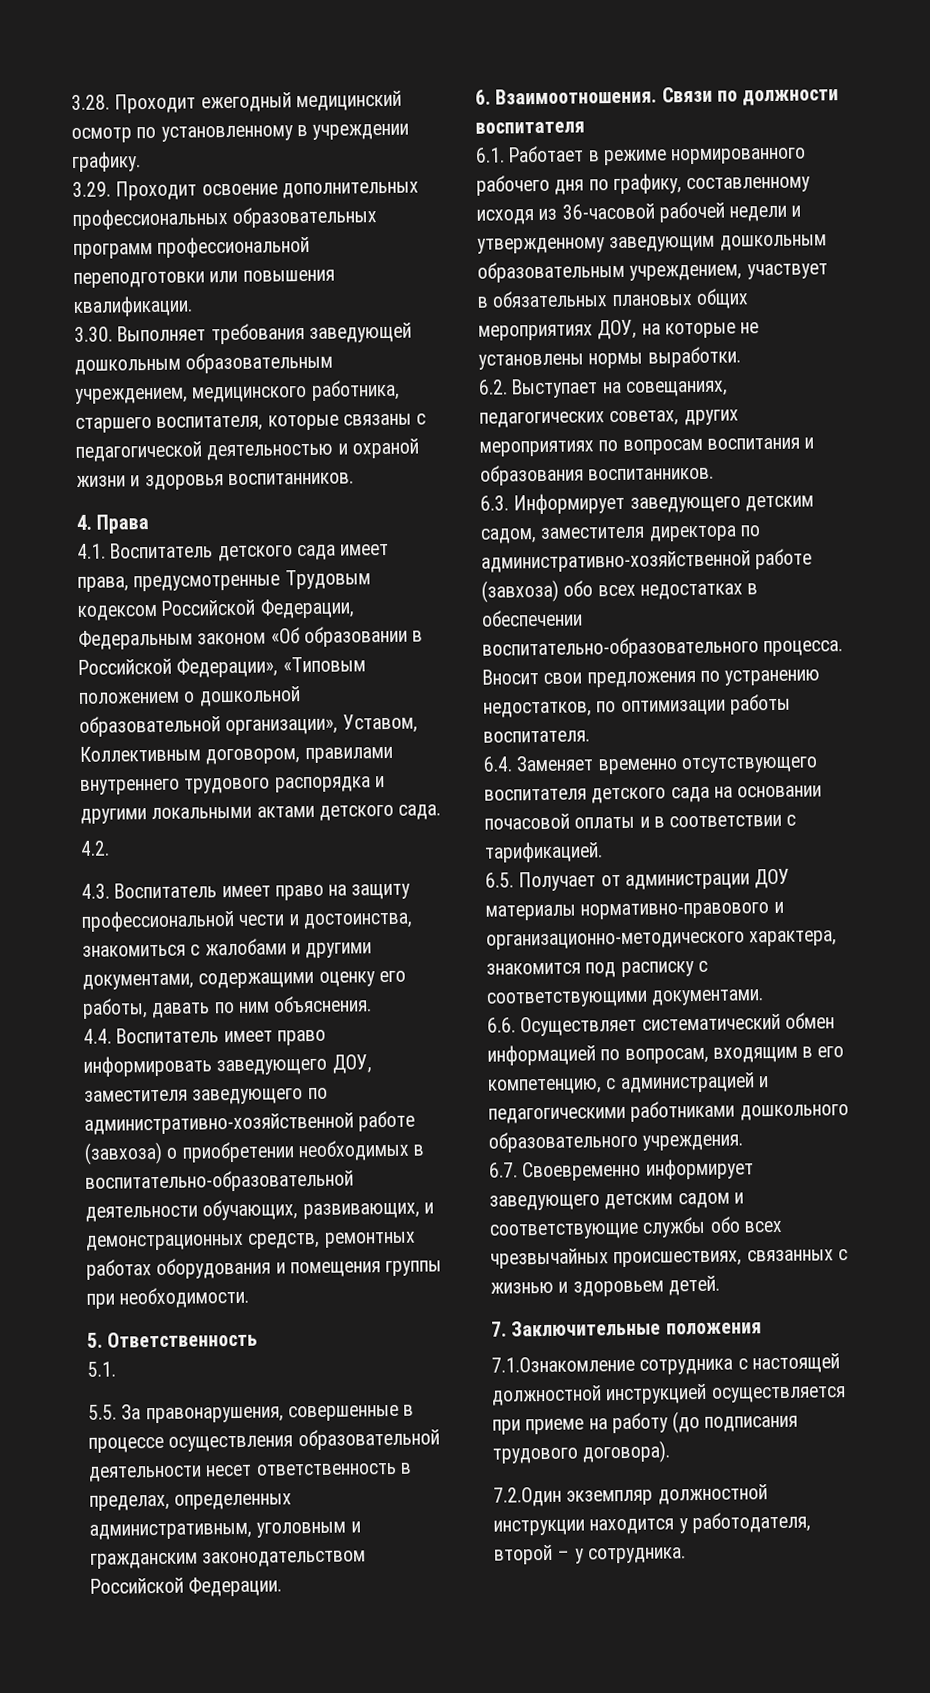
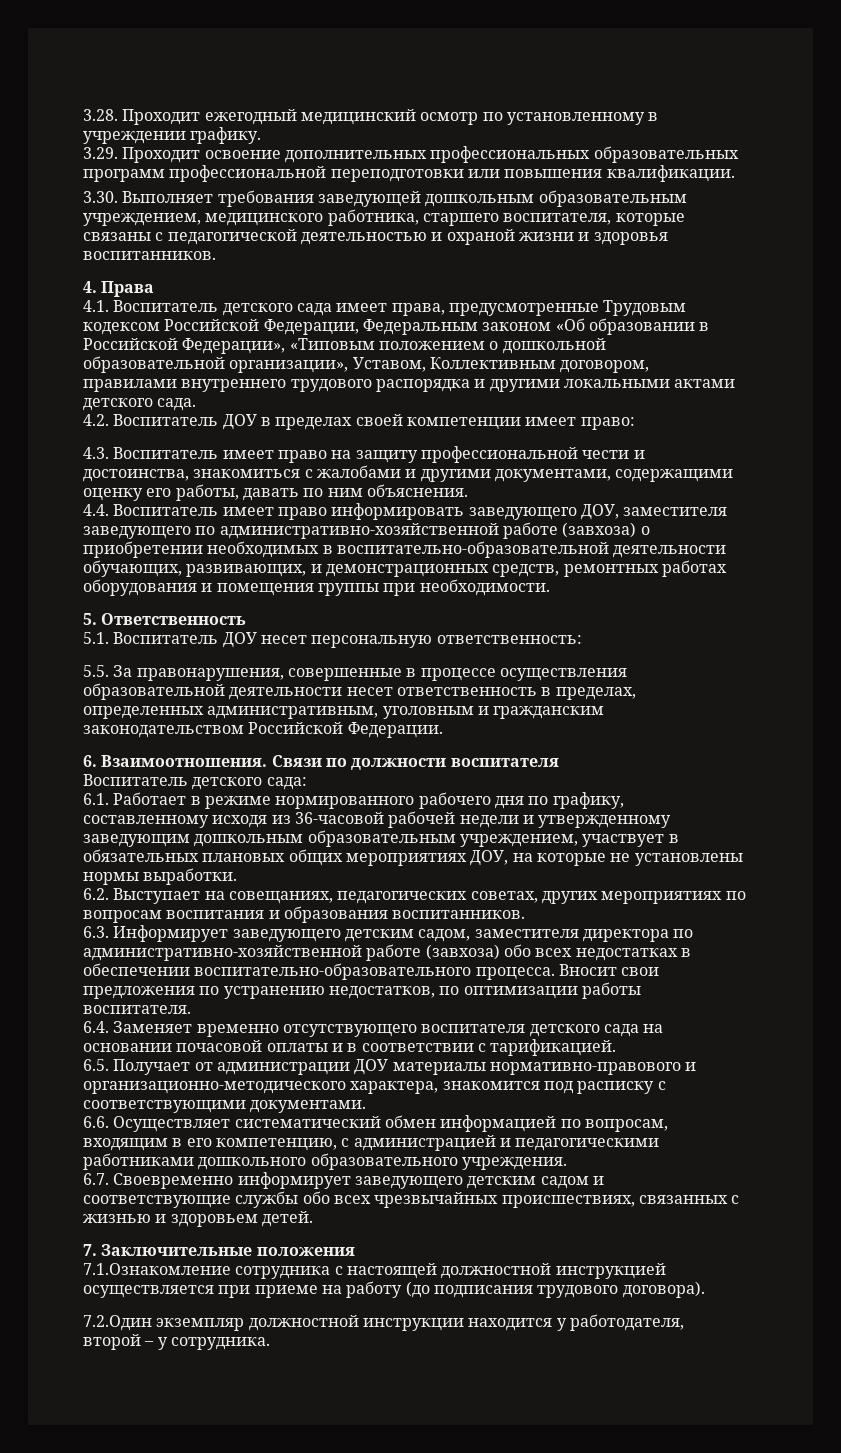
- 4.2.
+ 4.2. Воспитатель ДОУ в пределах своей компетенции имеет право:
- 5.1.
+ 5.1. Воспитатель ДОУ несет персональную ответственность:
+ Воспитатель детского сада:

